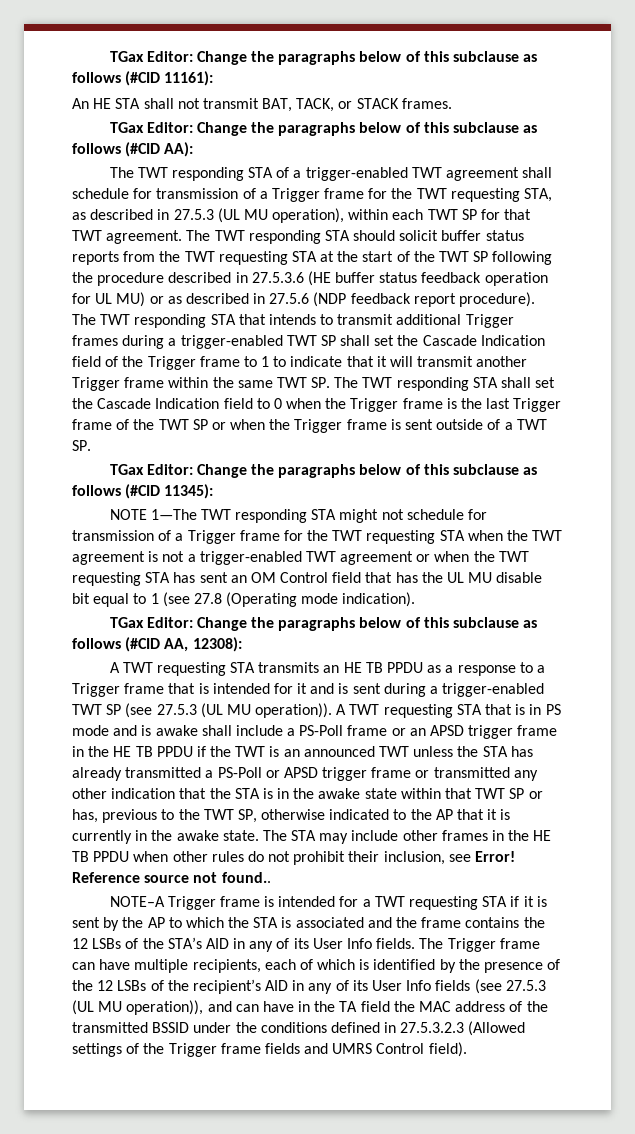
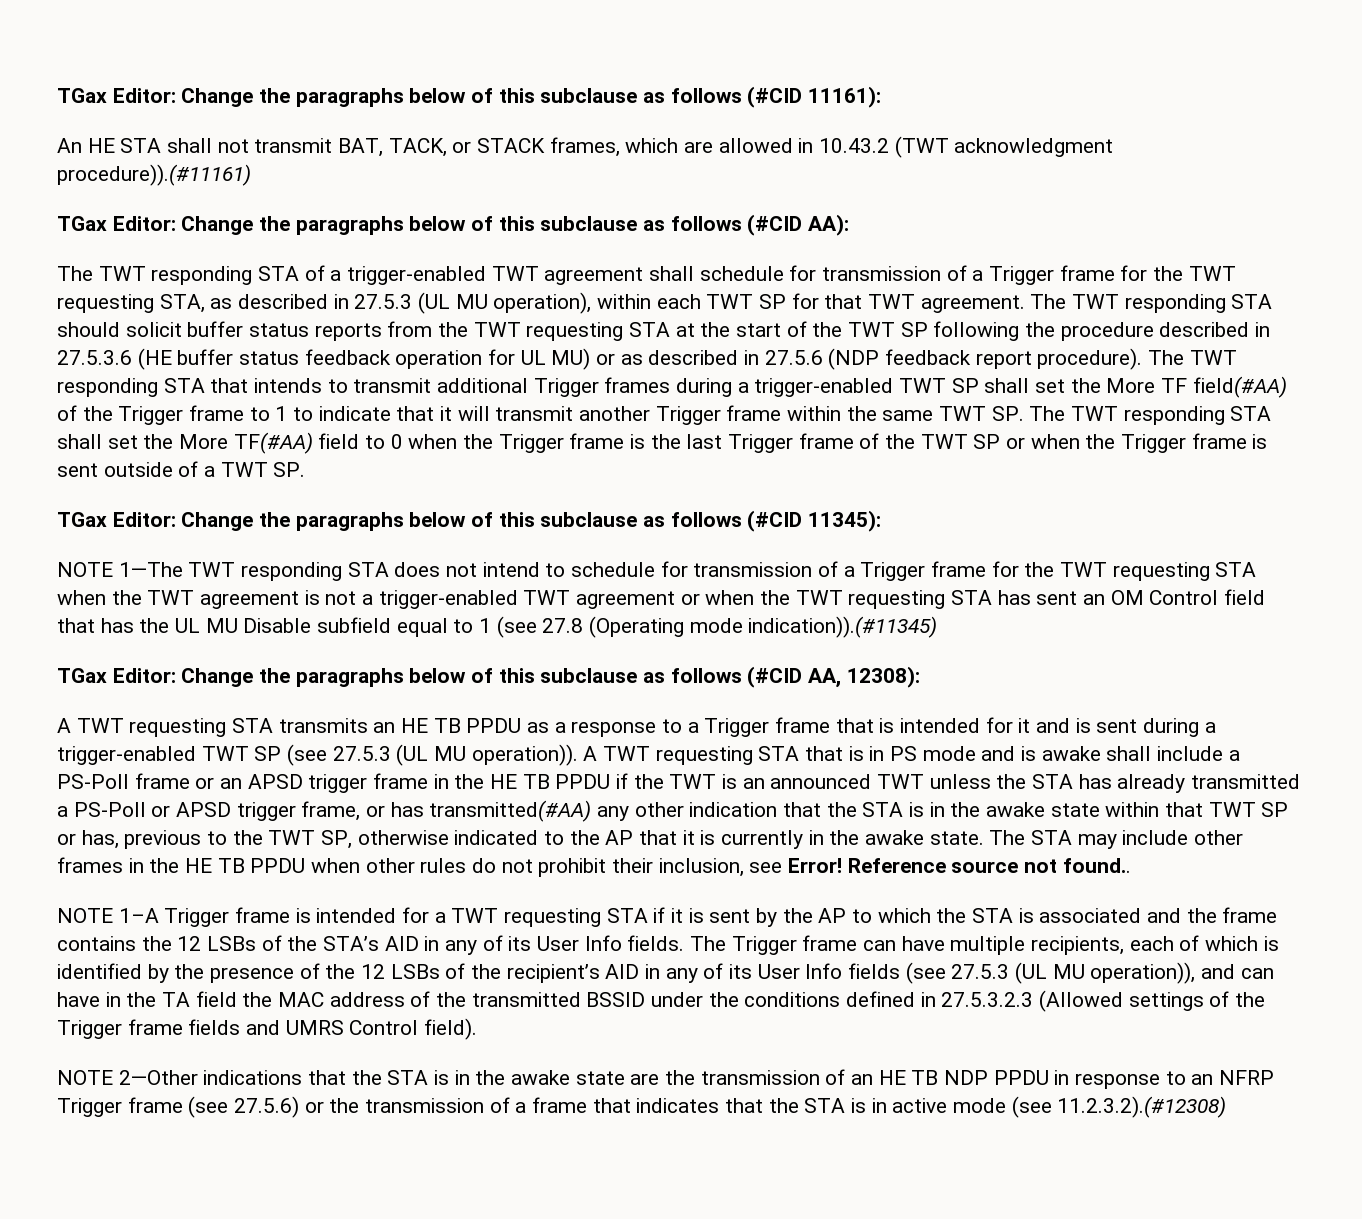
- An HE STA shall not transmit BAT, TACK, or STACK frames.
+ An HE STA shall not transmit BAT, TACK, or STACK frames, which are allowed in 10.43.2 (TWT acknowledgment procedure)).(#11161)
- The TWT responding STA that intends to transmit additional Trigger frames during a trigger-enabled TWT SP shall set the Cascade Indication field of the Trigger frame to 1 to indicate that it will transmit another Trigger frame within the same TWT SP. The TWT responding STA shall set the Cascade Indication field to 0 when the Trigger frame is the last Trigger frame of the TWT SP or when the Trigger frame is sent outside of a TWT SP.
+ The TWT responding STA that intends to transmit additional Trigger frames during a trigger-enabled TWT SP shall set the More TF field(#AA) of the Trigger frame to 1 to indicate that it will transmit another Trigger frame within the same TWT SP. The TWT responding STA shall set the More TF(#AA) field to 0 when the Trigger frame is the last Trigger frame of the TWT SP or when the Trigger frame is sent outside of a TWT SP.
- NOTE 1—The TWT responding STA might not schedule for transmission of a Trigger frame for the TWT requesting STA when the TWT agreement is not a trigger-enabled TWT agreement or when the TWT requesting STA has sent an OM Control field that has the UL MU disable bit equal to 1 (see 27.8 (Operating mode indication).
+ NOTE 1—The TWT responding STA does not intend to schedule for transmission of a Trigger frame for the TWT requesting STA when the TWT agreement is not a trigger-enabled TWT agreement or when the TWT requesting STA has sent an OM Control field that has the UL MU Disable subfield equal to 1 (see 27.8 (Operating mode indication)).(#11345)
- A TWT requesting STA that is in PS mode and is awake shall include a PS-Poll frame or an APSD trigger frame in the HE TB PPDU if the TWT is an announced TWT unless the STA has already transmitted a PS-Poll or APSD trigger frame or transmitted any other indication that the STA is in the awake state within that TWT SP or has, previous to the TWT SP, otherwise indicated to the AP that it is currently in the awake state.
+ A TWT requesting STA that is in PS mode and is awake shall include a PS-Poll frame or an APSD trigger frame in the HE TB PPDU if the TWT is an announced TWT unless the STA has already transmitted a PS-Poll or APSD trigger frame, or has transmitted(#AA) any other indication that the STA is in the awake state within that TWT SP or has, previous to the TWT SP, otherwise indicated to the AP that it is currently in the awake state.
- NOTE–A Trigger frame is intended for a TWT requesting STA if it is sent by the AP to which the STA is associated and the frame contains the 12 LSBs of the STA’s AID in any of its User Info fields.
+ NOTE 1–A Trigger frame is intended for a TWT requesting STA if it is sent by the AP to which the STA is associated and the frame contains the 12 LSBs of the STA’s AID in any of its User Info fields.
+ NOTE 2—Other indications that the STA is in the awake state are the transmission of an HE TB NDP PPDU in response to an NFRP Trigger frame (see 27.5.6) or the transmission of a frame that indicates that the STA is in active mode (see 11.2.3.2).(#12308)

